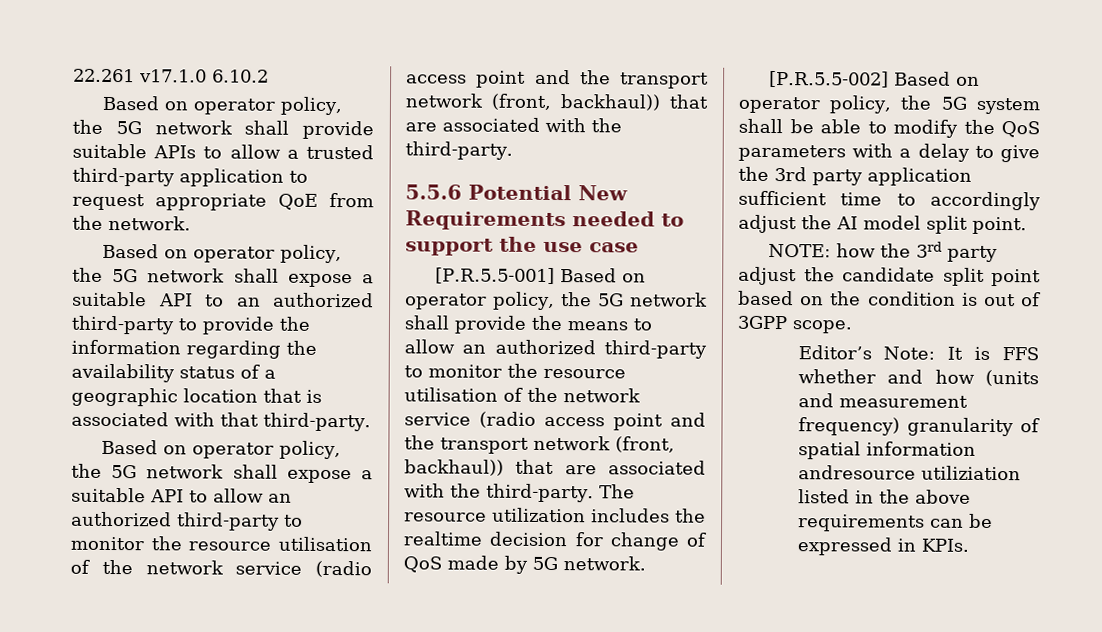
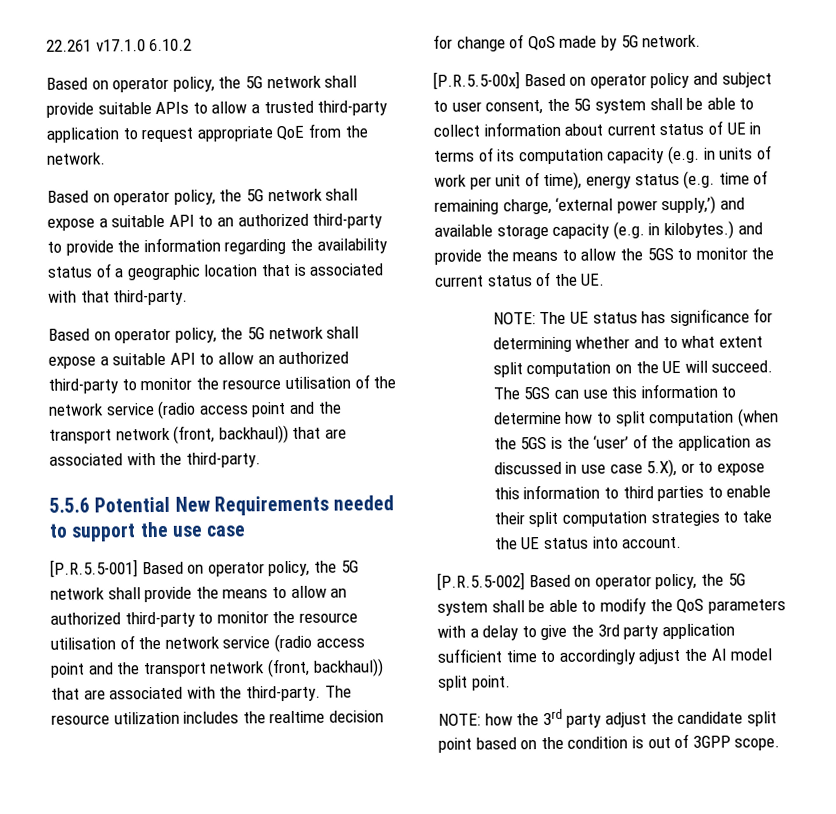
+ [P.R.5.5-00x] Based on operator policy and subject to user consent, the 5G system shall be able to collect information about current status of UE in terms of its computation capacity (e.g. in units of work per unit of time), energy status (e.g. time of remaining charge, ‘external power supply,’) and available storage capacity (e.g. in kilobytes.) and provide the means to allow the 5GS to monitor the current status of the UE.
+ NOTE: The UE status has significance for determining whether and to what extent split computation on the UE will succeed. The 5GS can use this information to determine how to split computation (when the 5GS is the ‘user’ of the application as discussed in use case 5.X), or to expose this information to third parties to enable their split computation strategies to take the UE status into account.
- Editor’s Note: It is FFS whether and how (units and measurement frequency) granularity of spatial information andresource utiliziation listed in the above requirements can be expressed in KPIs.

